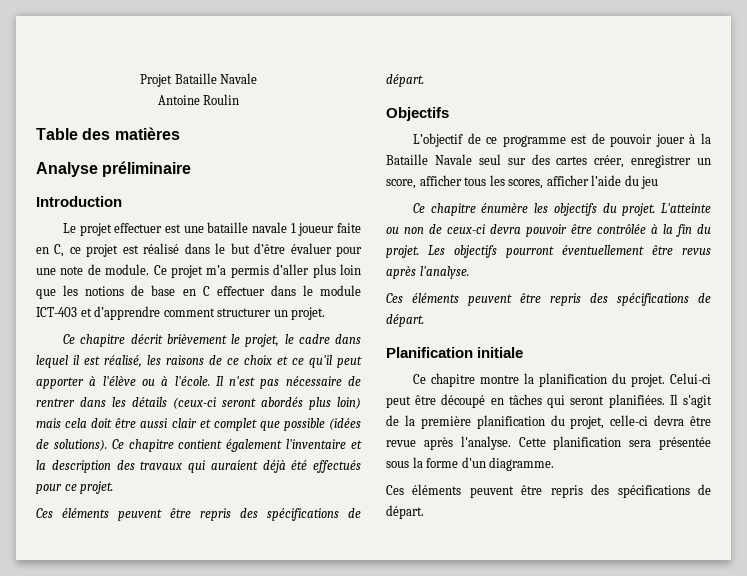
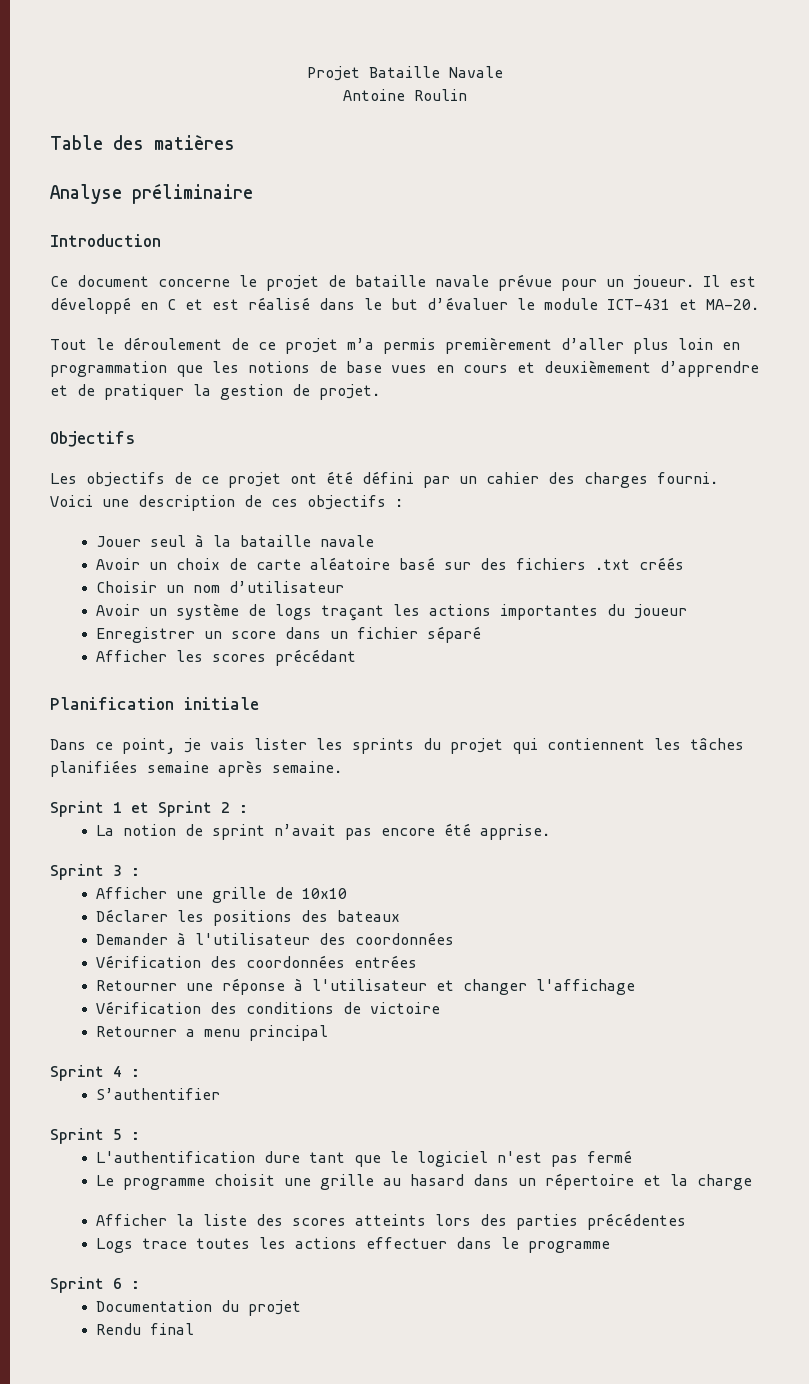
- Le projet effectuer est une bataille navale 1 joueur faite en C, ce projet est réalisé dans le but d’être évaluer pour une note de module. Ce projet m’a permis d’aller plus loin que les notions de base en C effectuer dans le module ICT-403 et d’apprendre comment structurer un projet.
- Ce chapitre décrit brièvement le projet, le cadre dans lequel il est réalisé, les raisons de ce choix et ce qu'il peut apporter à l'élève ou à l'école. Il n'est pas nécessaire de rentrer dans les détails (ceux-ci seront abordés plus loin) mais cela doit être aussi clair et complet que possible (idées de solutions). Ce chapitre contient également l'inventaire et la description des travaux qui auraient déjà été effectués pour ce projet.
- Ces éléments peuvent être repris des spécifications de départ.
+ Ce document concerne le projet de bataille navale prévue pour un joueur. Il est développé en C et est réalisé dans le but d’évaluer le module ICT-431 et MA-20.
+ Tout le déroulement de ce projet m’a permis premièrement d’aller plus loin en programmation que les notions de base vues en cours et deuxièmement d’apprendre et de pratiquer la gestion de projet.
  Objectifs
- L’objectif de ce programme est de pouvoir jouer à la Bataille Navale seul sur des cartes créer, enregistrer un score, afficher tous les scores, afficher l’aide du jeu
- Ce chapitre énumère les objectifs du projet. L'atteinte ou non de ceux-ci devra pouvoir être contrôlée à la fin du projet. Les objectifs pourront éventuellement être revus après l'analyse.
- Ces éléments peuvent être repris des spécifications de départ.
+ Les objectifs de ce projet ont été défini par un cahier des charges fourni. Voici une description de ces objectifs :
+ Jouer seul à la bataille navale
+ Avoir un choix de carte aléatoire basé sur des fichiers .txt créés
+ Choisir un nom d’utilisateur
+ Avoir un système de logs traçant les actions importantes du joueur
+ Enregistrer un score dans un fichier séparé
+ Afficher les scores précédant
  Planification initiale
- Ce chapitre montre la planification du projet. Celui-ci peut être découpé en tâches qui seront planifiées. Il s'agit de la première planification du projet, celle-ci devra être revue après l'analyse. Cette planification sera présentée sous la forme d'un diagramme.
- Ces éléments peuvent être repris des spécifications de départ.
+ Dans ce point, je vais lister les sprints du projet qui contiennent les tâches planifiées semaine après semaine.
+ Sprint 1 et Sprint 2 :
+ La notion de sprint n’avait pas encore été apprise.
+ Sprint 3 :
+ Afficher une grille de 10x10
+ Déclarer les positions des bateaux
+ Demander à l'utilisateur des coordonnées
+ Vérification des coordonnées entrées
+ Retourner une réponse à l'utilisateur et changer l'affichage
+ Vérification des conditions de victoire
+ Retourner a menu principal
+ Sprint 4 :
+ S’authentifier
+ Sprint 5 :
+ L'authentification dure tant que le logiciel n'est pas fermé
+ Le programme choisit une grille au hasard dans un répertoire et la charge
+ Afficher la liste des scores atteints lors des parties précédentes
+ Logs trace toutes les actions effectuer dans le programme
+ Sprint 6 :
+ Documentation du projet
+ Rendu final

